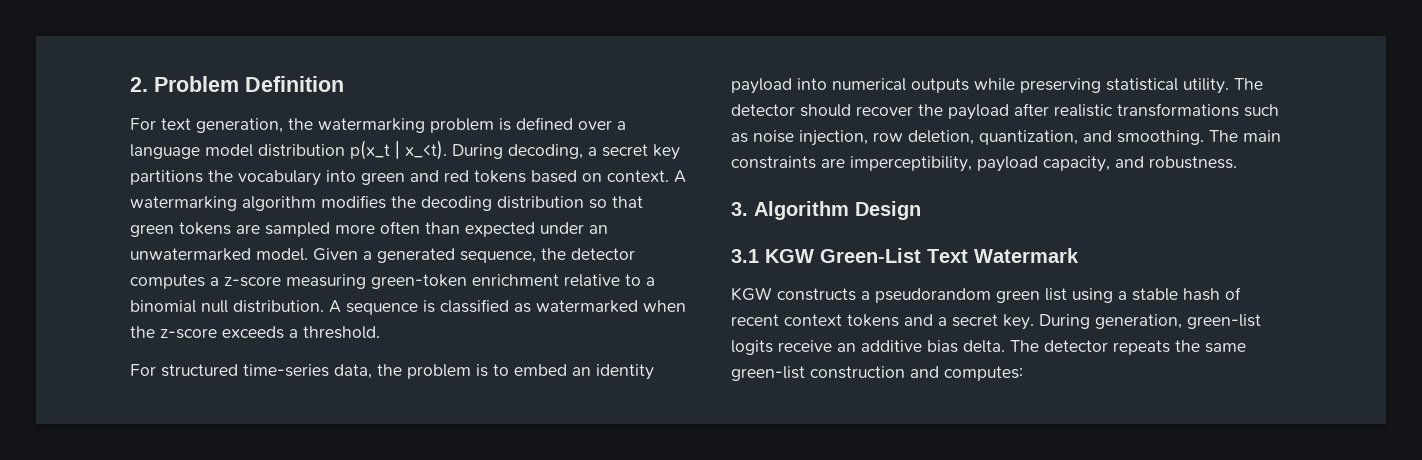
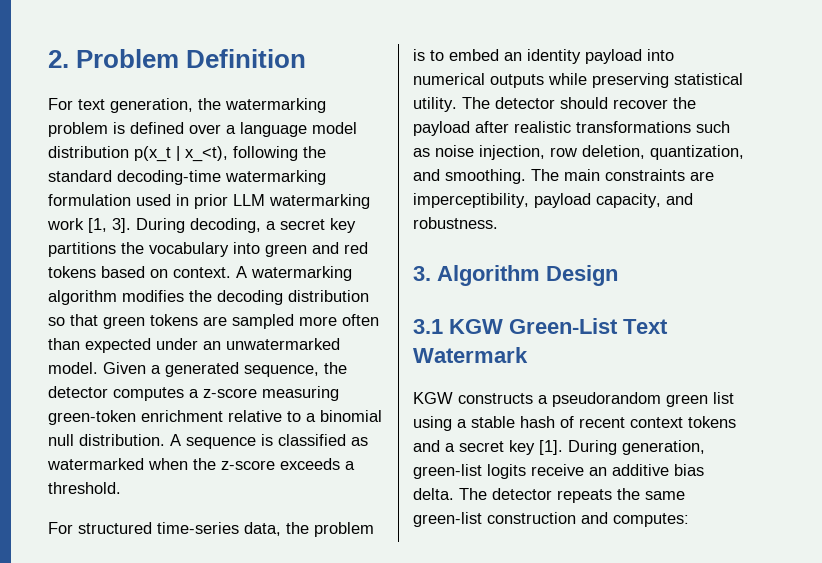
- For text generation, the watermarking problem is defined over a language model distribution p(x_t | x_<t).
+ For text generation, the watermarking problem is defined over a language model distribution p(x_t | x_<t), following the standard decoding-time watermarking formulation used in prior LLM watermarking work [1, 3].
- KGW constructs a pseudorandom green list using a stable hash of recent context tokens and a secret key.
+ KGW constructs a pseudorandom green list using a stable hash of recent context tokens and a secret key [1].

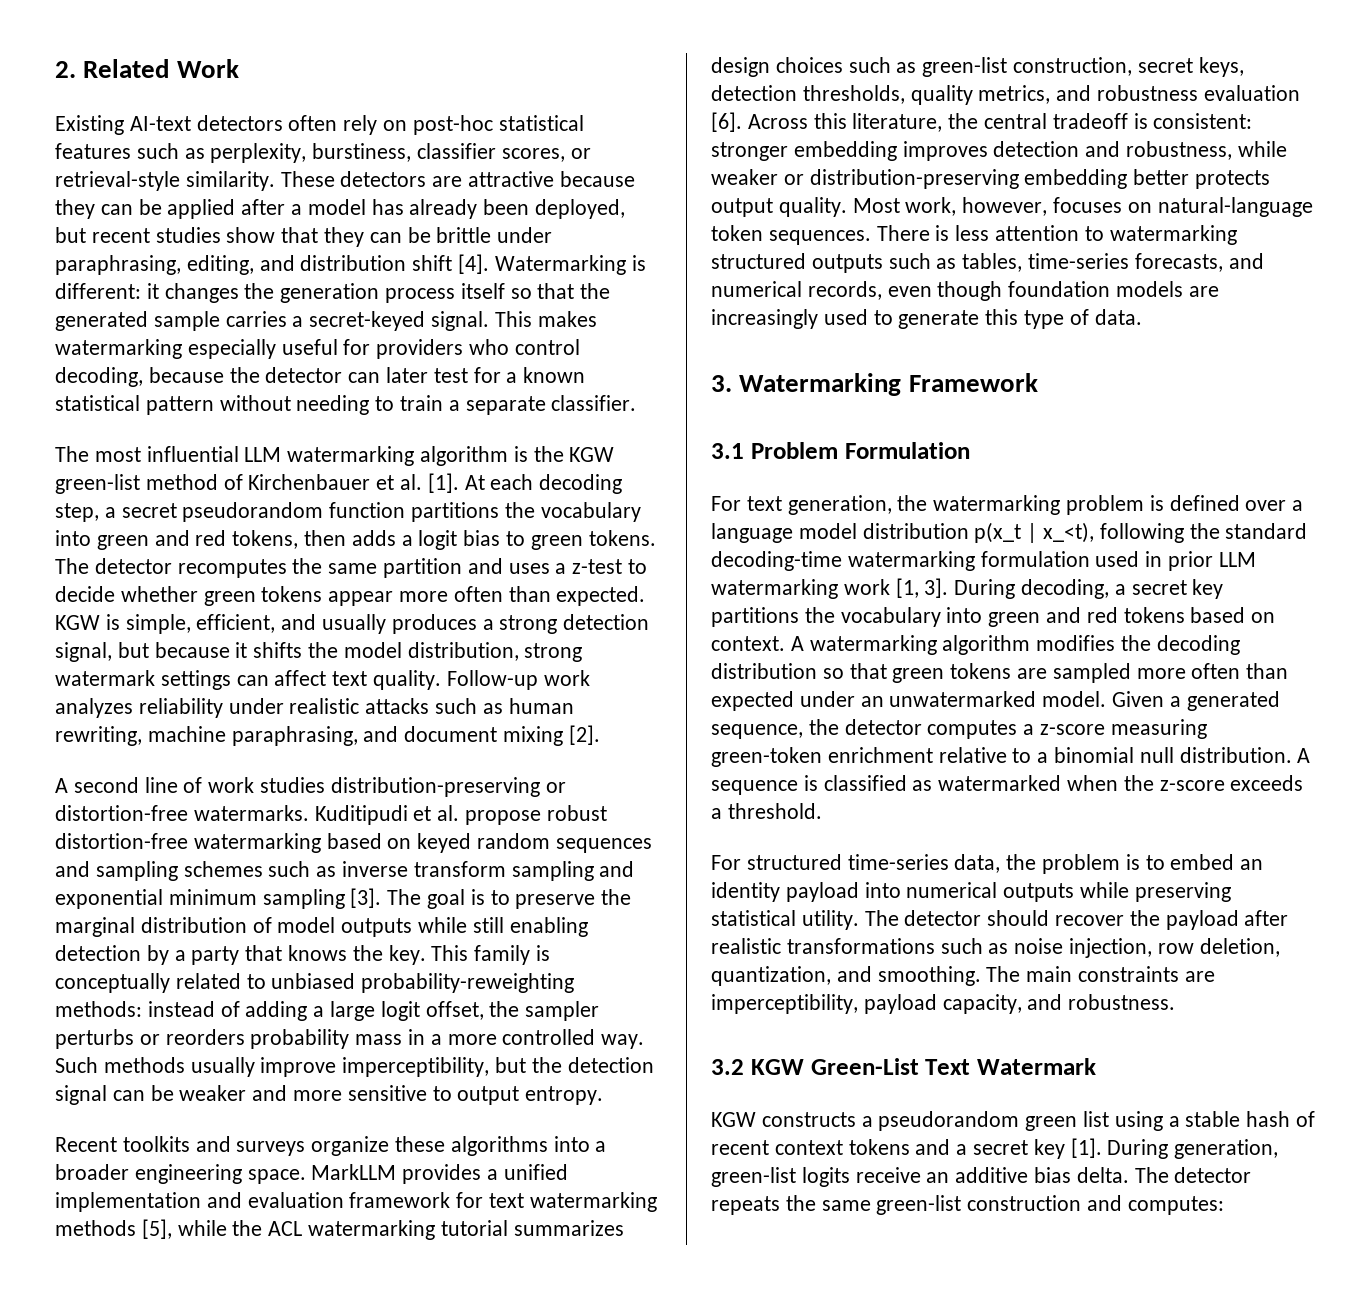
- 2. Problem Definition
+ 2. Related Work
+ Existing AI-text detectors often rely on post-hoc statistical features such as perplexity, burstiness, classifier scores, or retrieval-style similarity. These detectors are attractive because they can be applied after a model has already been deployed, but recent studies show that they can be brittle under paraphrasing, editing, and distribution shift [4]. Watermarking is different: it changes the generation process itself so that the generated sample carries a secret-keyed signal. This makes watermarking especially useful for providers who control decoding, because the detector can later test for a known statistical pattern without needing to train a separate classifier.
+ The most influential LLM watermarking algorithm is the KGW green-list method of Kirchenbauer et al. [1]. At each decoding step, a secret pseudorandom function partitions the vocabulary into green and red tokens, then adds a logit bias to green tokens. The detector recomputes the same partition and uses a z-test to decide whether green tokens appear more often than expected. KGW is simple, efficient, and usually produces a strong detection signal, but because it shifts the model distribution, strong watermark settings can affect text quality. Follow-up work analyzes reliability under realistic attacks such as human rewriting, machine paraphrasing, and document mixing [2].
+ A second line of work studies distribution-preserving or distortion-free watermarks. Kuditipudi et al. propose robust distortion-free watermarking based on keyed random sequences and sampling schemes such as inverse transform sampling and exponential minimum sampling [3]. The goal is to preserve the marginal distribution of model outputs while still enabling detection by a party that knows the key. This family is conceptually related to unbiased probability-reweighting methods: instead of adding a large logit offset, the sampler perturbs or reorders probability mass in a more controlled way. Such methods usually improve imperceptibility, but the detection signal can be weaker and more sensitive to output entropy.
+ Recent toolkits and surveys organize these algorithms into a broader engineering space. MarkLLM provides a unified implementation and evaluation framework for text watermarking methods [5], while the ACL watermarking tutorial summarizes design choices such as green-list construction, secret keys, detection thresholds, quality metrics, and robustness evaluation [6]. Across this literature, the central tradeoff is consistent: stronger embedding improves detection and robustness, while weaker or distribution-preserving embedding better protects output quality. Most work, however, focuses on natural-language token sequences. There is less attention to watermarking structured outputs such as tables, time-series forecasts, and numerical records, even though foundation models are increasingly used to generate this type of data.
+ 3. Watermarking Framework
+ 3.1 Problem Formulation
- 3. Algorithm Design
- 3.1 KGW Green-List Text Watermark
+ 3.2 KGW Green-List Text Watermark

